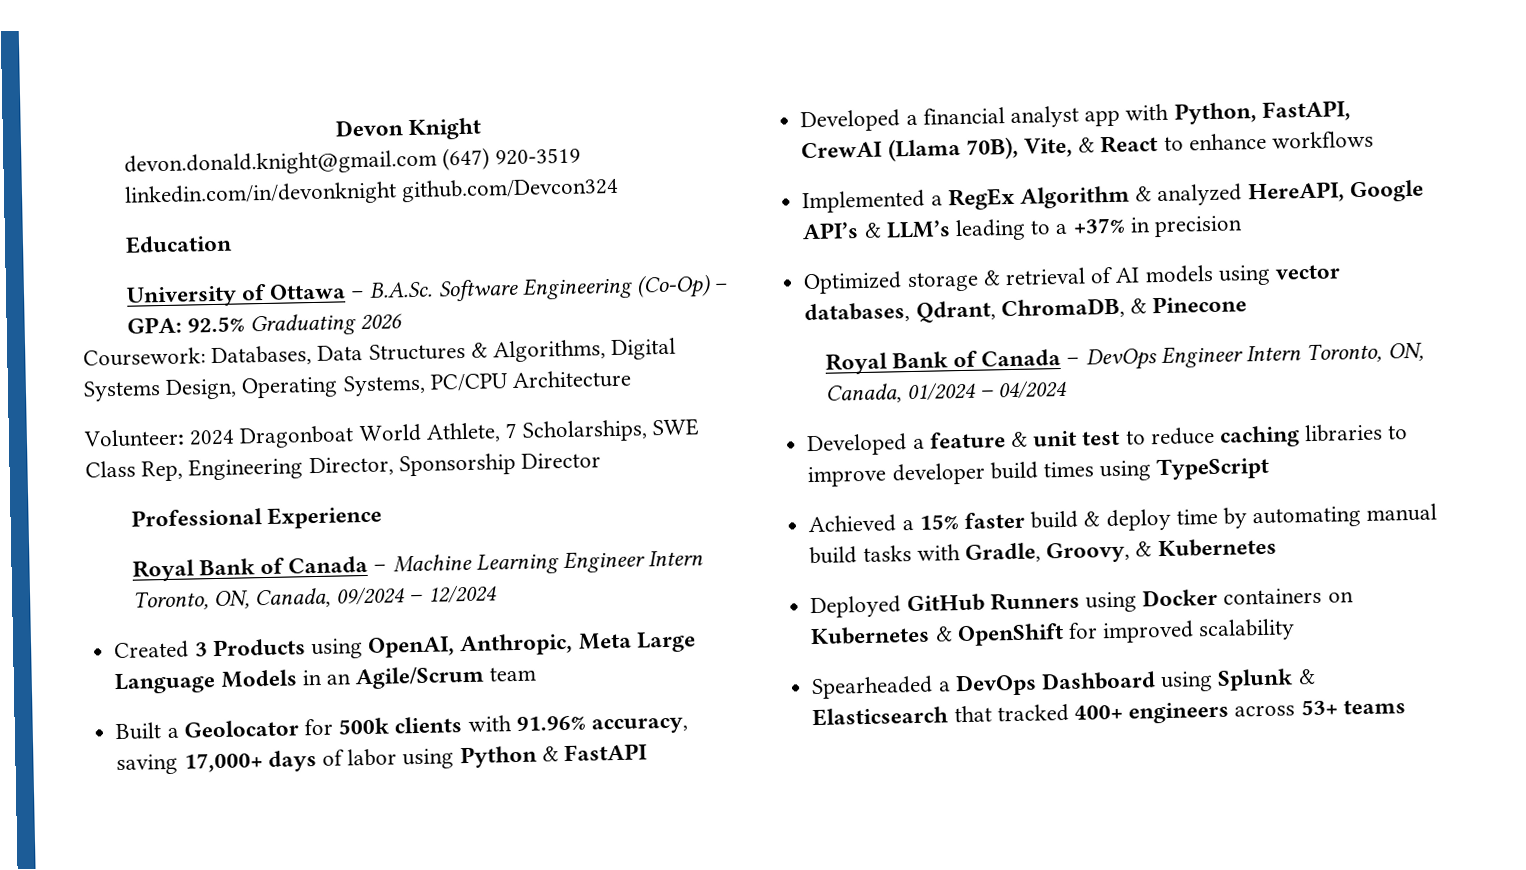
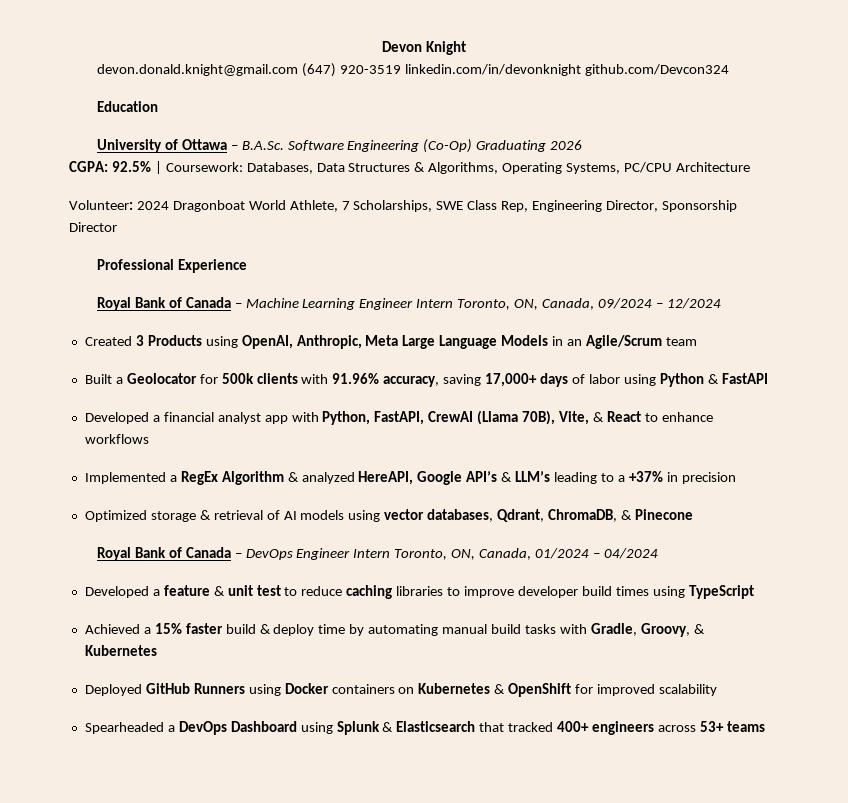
- University of Ottawa – B.A.Sc. Software Engineering (Co-Op) – GPA: 92.5% Graduating 2026
+ University of Ottawa – B.A.Sc. Software Engineering (Co-Op) Graduating 2026
- Coursework: Databases, Data Structures & Algorithms, Digital Systems Design, Operating Systems, PC/CPU Architecture
+ CGPA: 92.5% | Coursework: Databases, Data Structures & Algorithms, Operating Systems, PC/CPU Architecture

